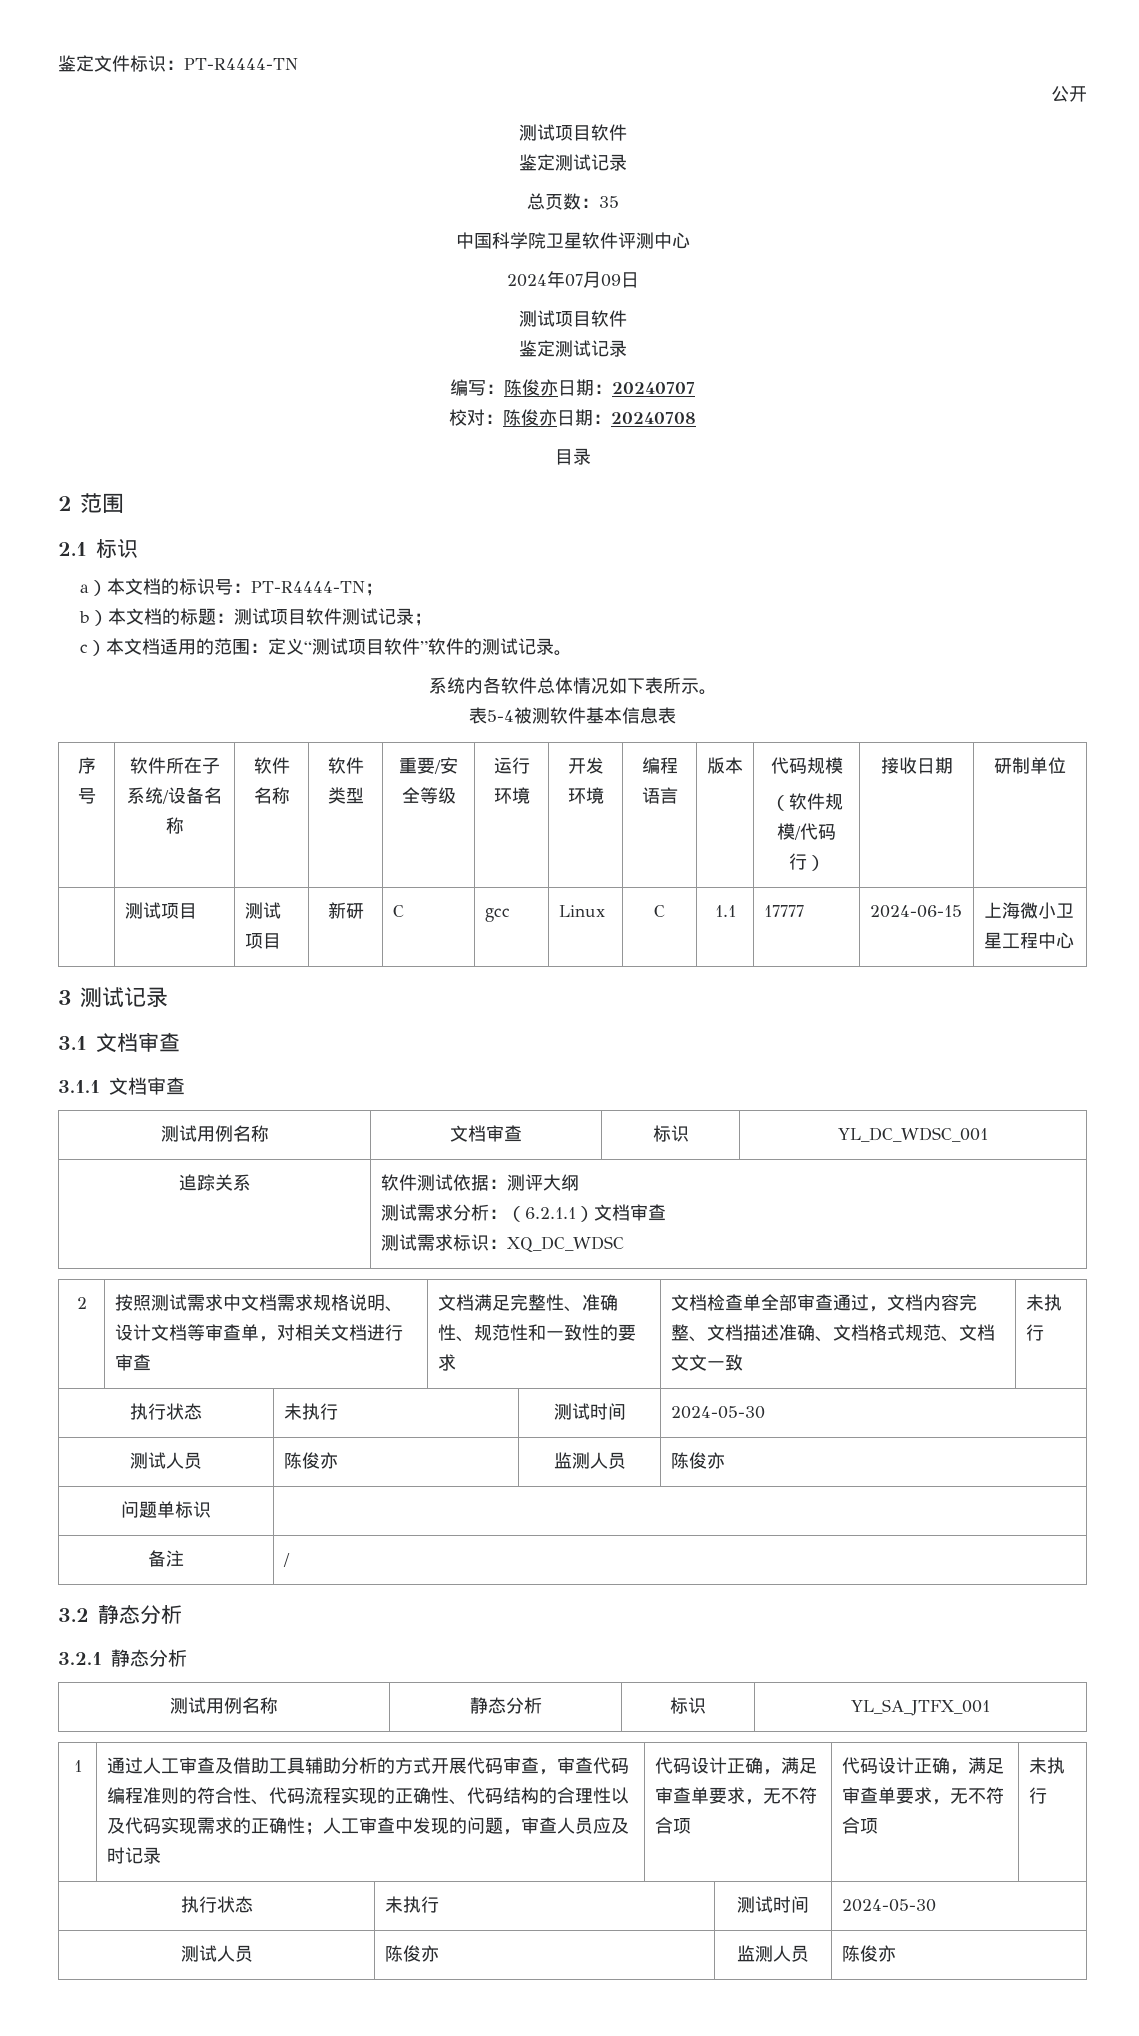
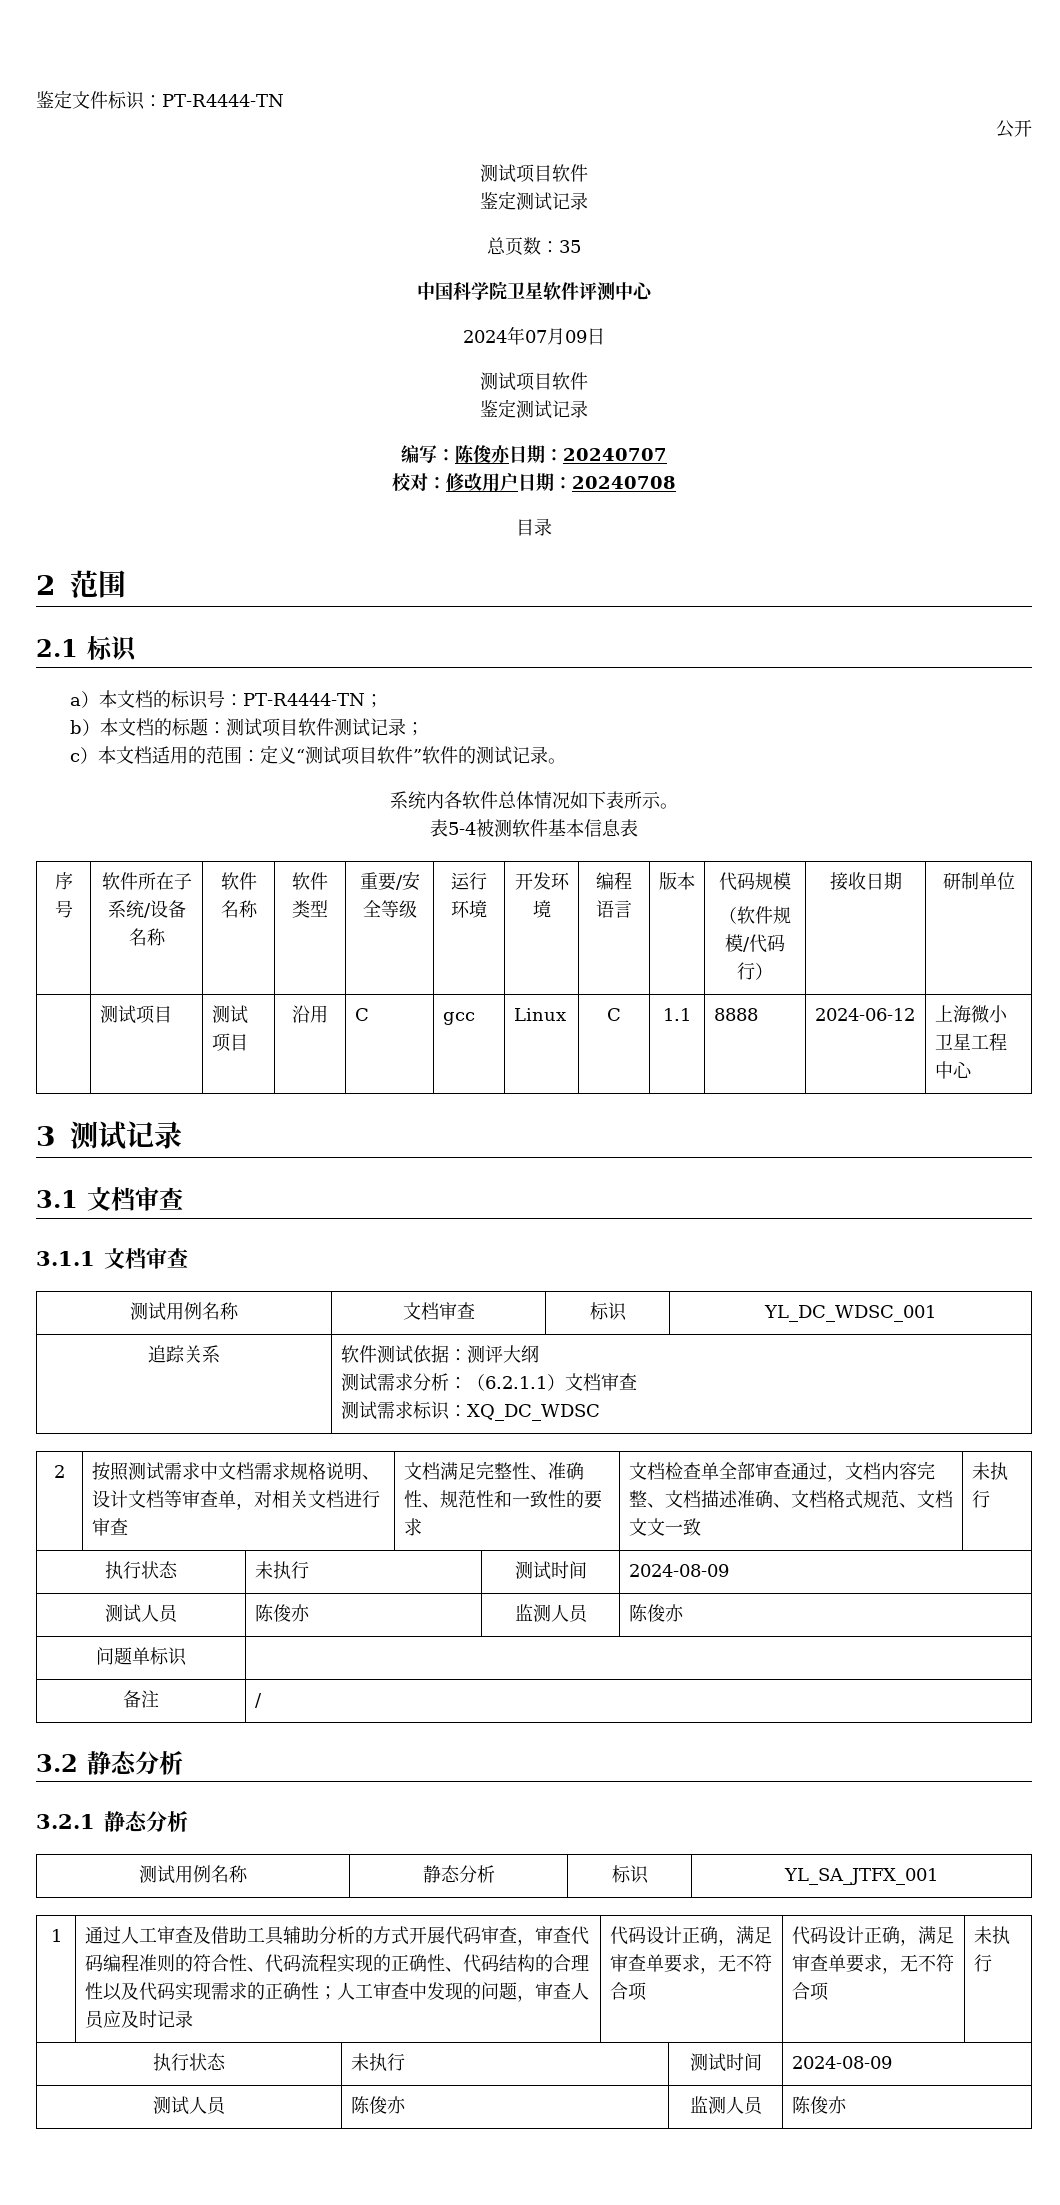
- 校对：陈俊亦日期：20240708
+ 校对：修改用户日期：20240708
- | 测试项目 | 测试项目 | 新研 | C | gcc | Linux | C | 1.1 | 17777 | 2024-06-15 | 上海微小卫星工程中心
+ | 测试项目 | 测试项目 | 沿用 | C | gcc | Linux | C | 1.1 | 8888 | 2024-06-12 | 上海微小卫星工程中心
  文档检查单全部审查通过，文档内容完整、文档描述准确、文档格式规范、文档文文一致 | 未执行
- 执行状态 | 未执行 | 测试时间 | 2024-05-30
+ 执行状态 | 未执行 | 测试时间 | 2024-08-09
  代码设计正确，满足审查单要求，无不符合项 | 未执行
- 执行状态 | 未执行 | 测试时间 | 2024-05-30
+ 执行状态 | 未执行 | 测试时间 | 2024-08-09

